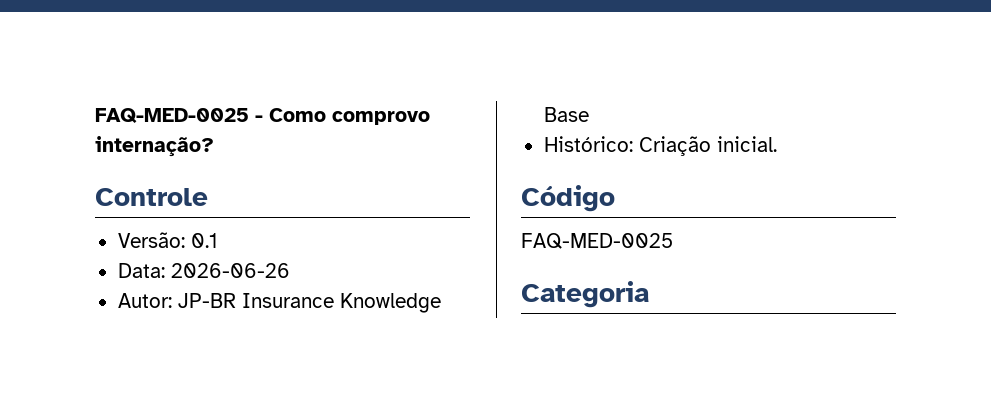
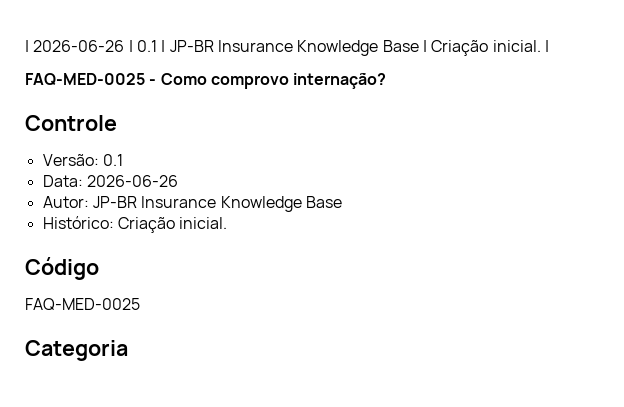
+ | 2026-06-26 | 0.1 | JP-BR Insurance Knowledge Base | Criação inicial. |

